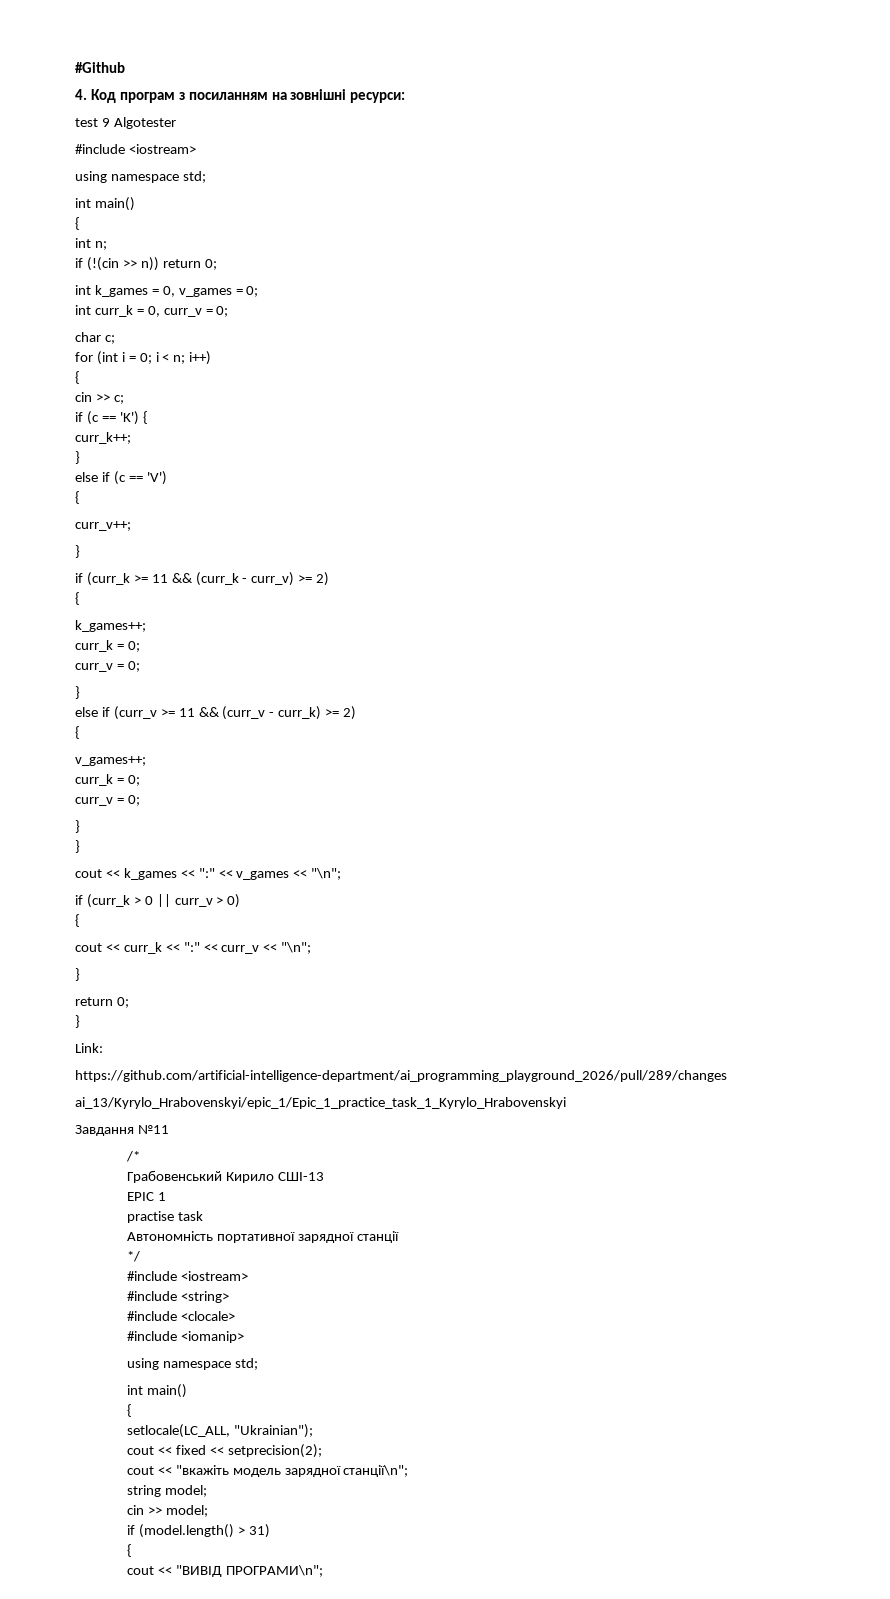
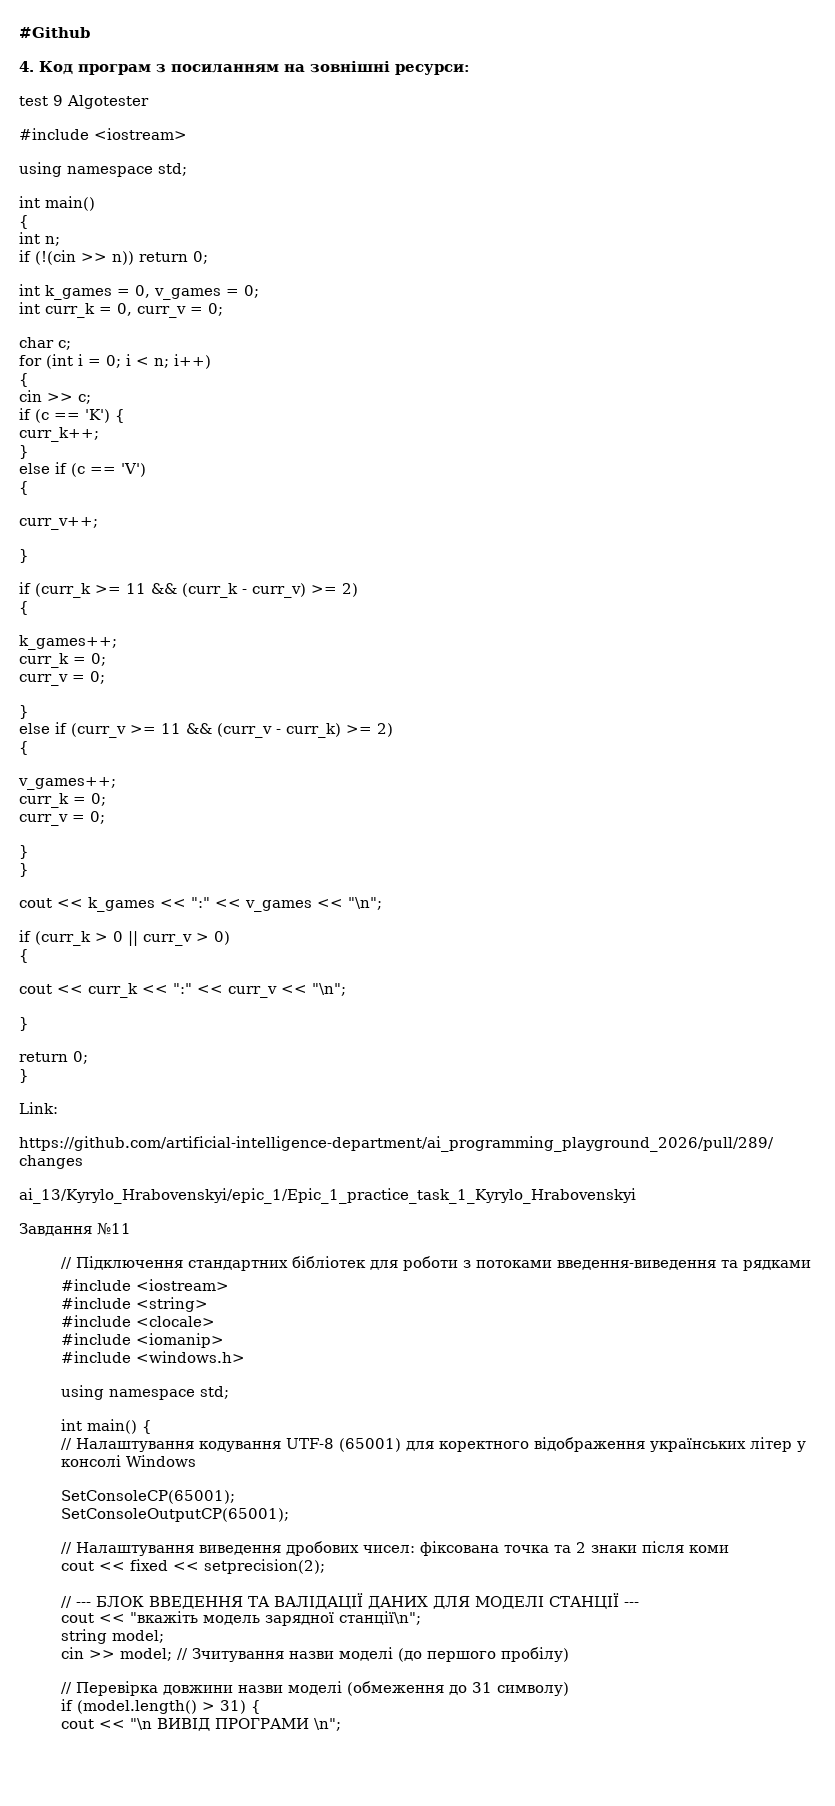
- /*
- Грабовенський Кирило СШІ-13
- EPIC 1
- practise task
- Автономність портативної зарядної станції
- */
+ // Підключення стандартних бібліотек для роботи з потоками введення-виведення та рядками
  #include <iomanip>
+ #include <windows.h>
  using namespace std;
- int main()
- {
- setlocale(LC_ALL, "Ukrainian");
+ int main() {
+ // Налаштування кодування UTF-8 (65001) для коректного відображення українських літер у консолі Windows
+ SetConsoleCP(65001);
+ SetConsoleOutputCP(65001);
+ // Налаштування виведення дробових чисел: фіксована точка та 2 знаки після коми
+ // --- БЛОК ВВЕДЕННЯ ТА ВАЛІДАЦІЇ ДАНИХ ДЛЯ МОДЕЛІ СТАНЦІЇ ---
- cin >> model;
+ cin >> model; // Зчитування назви моделі (до першого пробілу)
+ // Перевірка довжини назви моделі (обмеження до 31 символу)
- if (model.length() > 31)
- {
- cout << "ВИВІД ПРОГРАМИ\n";
+ if (model.length() > 31) {
+ cout << "\n ВИВІД ПРОГРАМИ \n";

